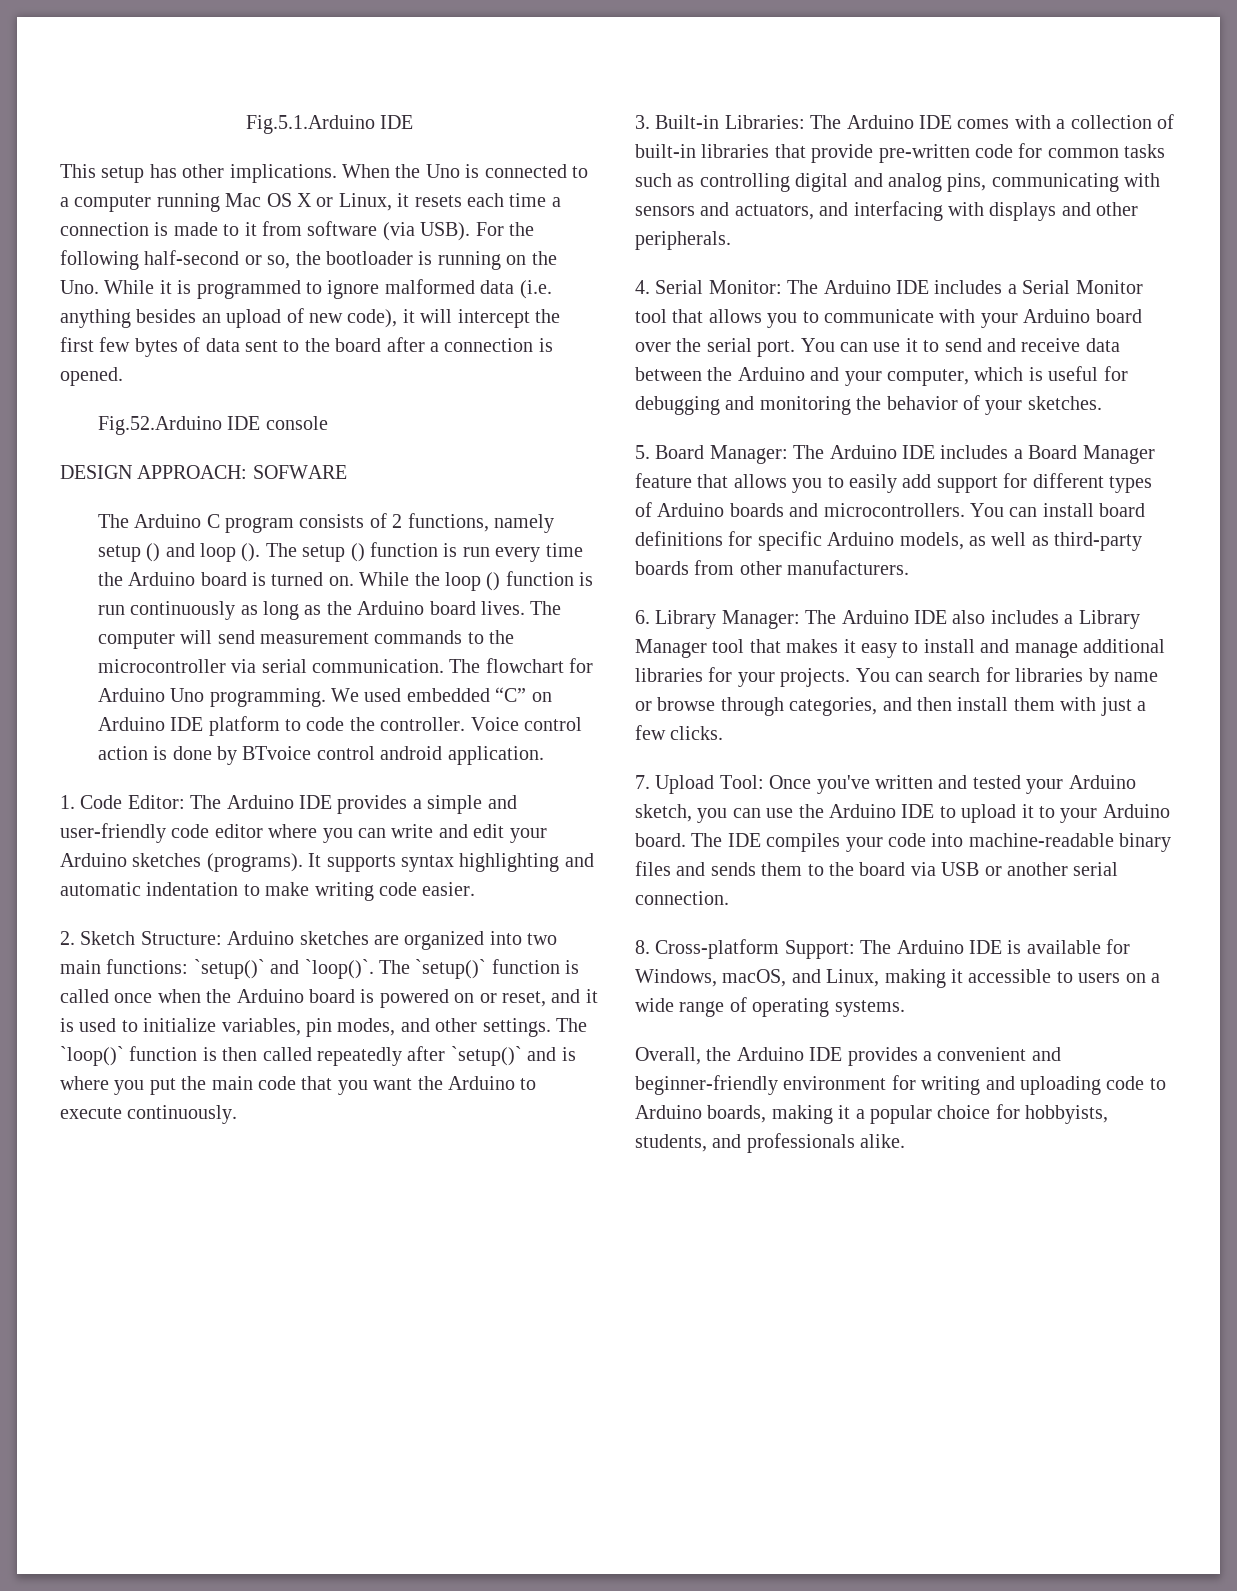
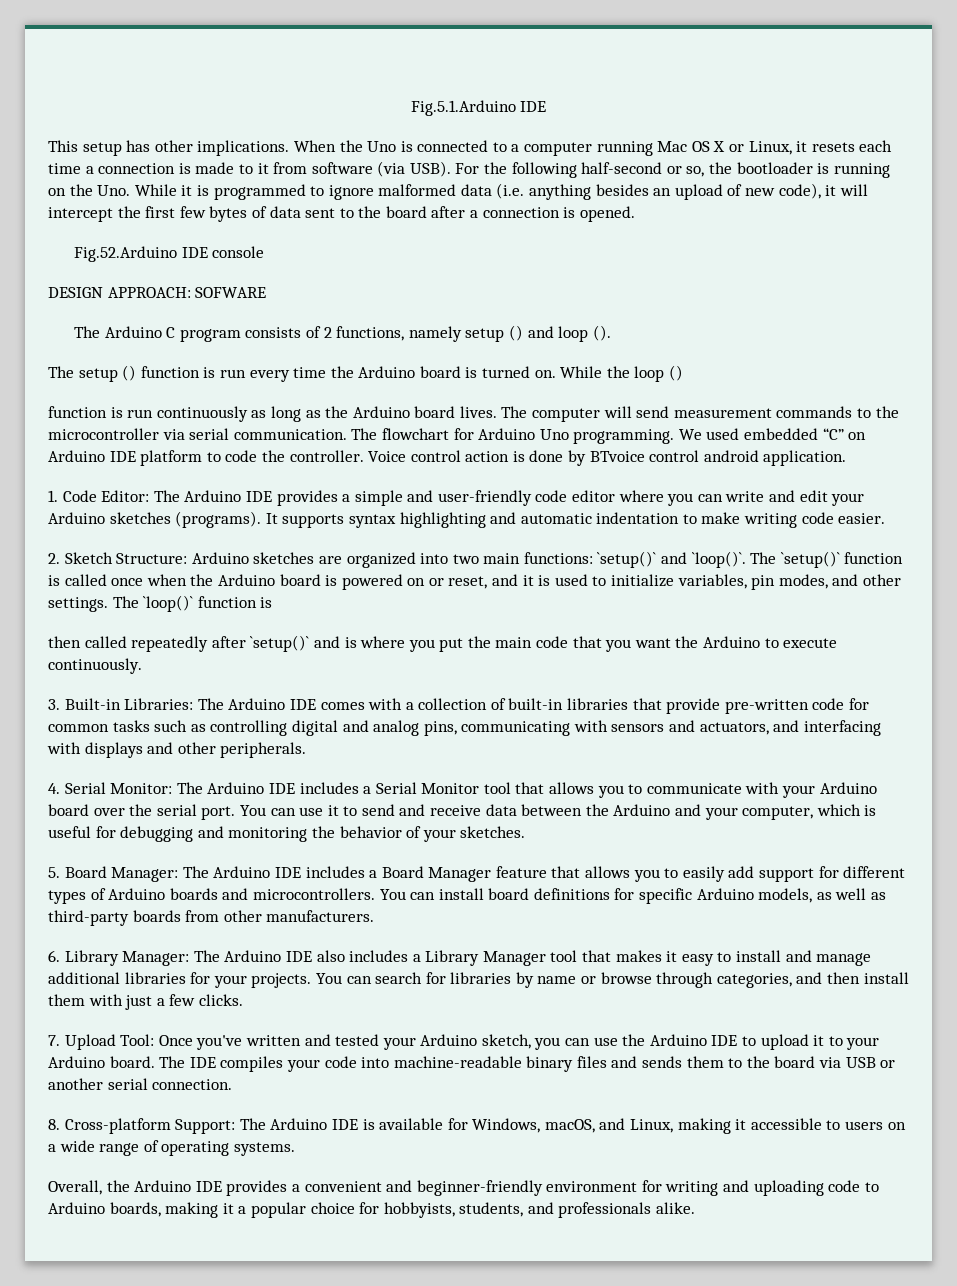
- The Arduino C program consists of 2 functions, namely setup () and loop (). The setup () function is run every time the Arduino board is turned on.
+ The Arduino C program consists of 2 functions, namely setup () and loop ().
+ The setup () function is run every time the Arduino board is turned on.
- While the loop () function is run continuously as long as the Arduino board lives.
+ While the loop ()
+ function is run continuously as long as the Arduino board lives.
- The `loop()` function is then called repeatedly after `setup()` and is where you put the main code that you want the Arduino to execute continuously.
+ The `loop()` function is
+ then called repeatedly after `setup()` and is where you put the main code that you want the Arduino to execute continuously.

